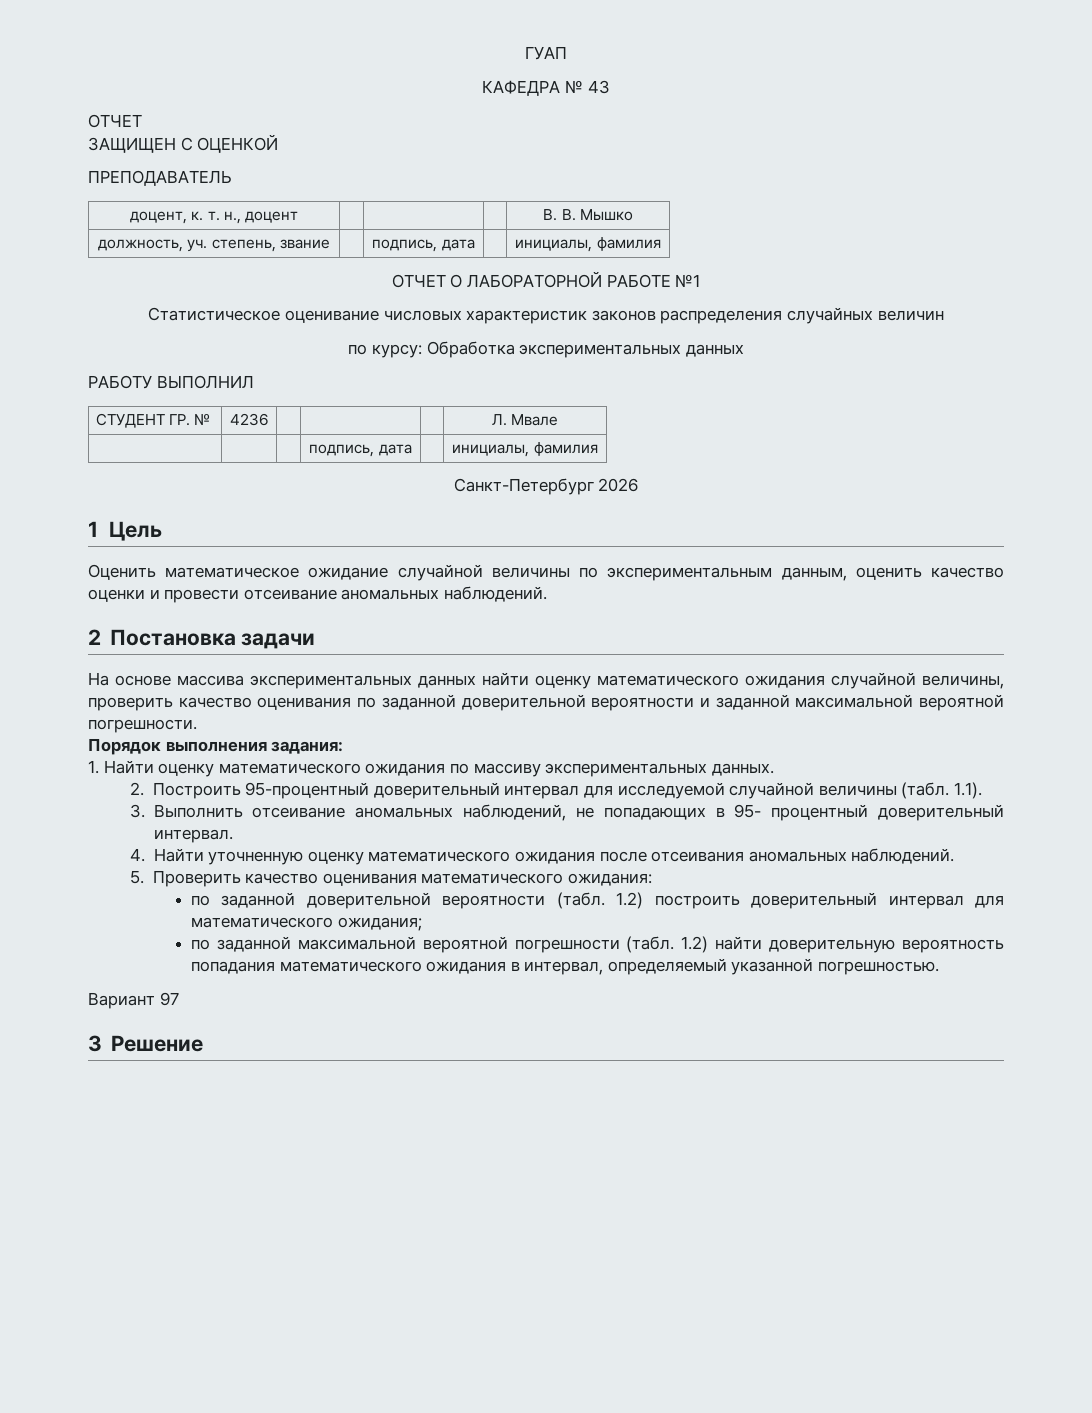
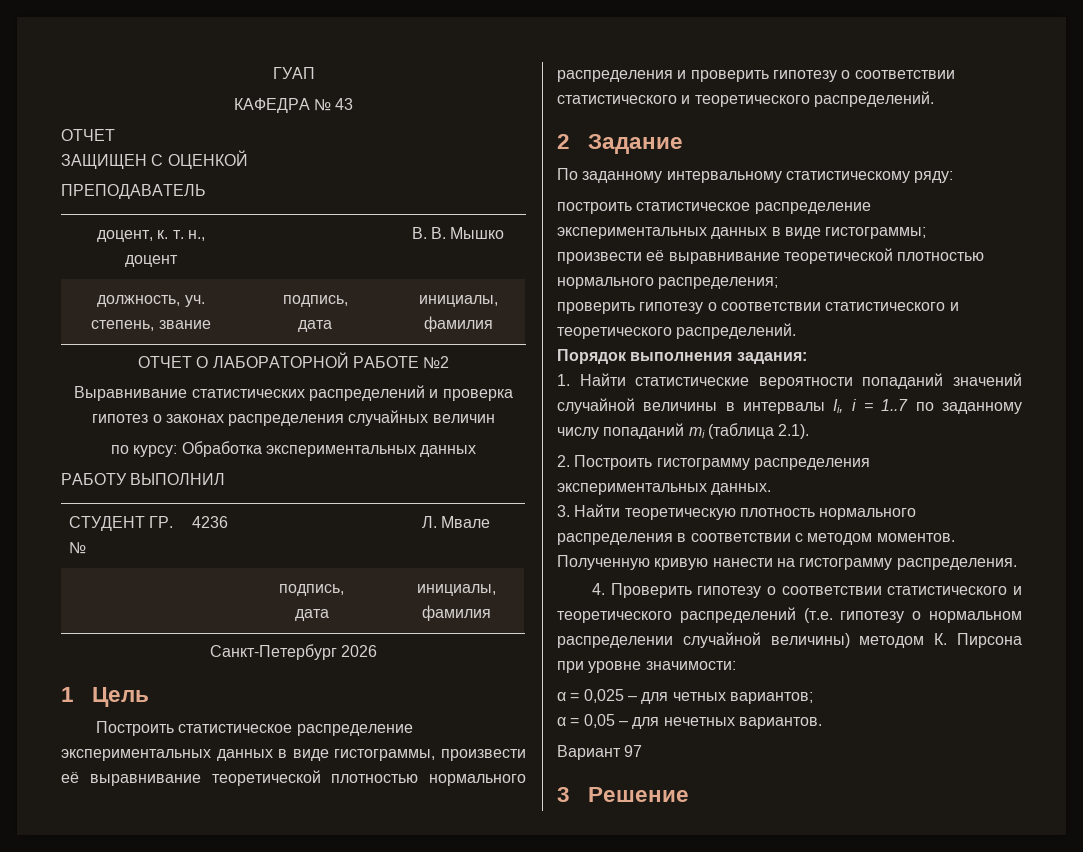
- ОТЧЕТ О ЛАБОРАТОРНОЙ РАБОТЕ №1
- Статистическое оценивание числовых характеристик законов распределения случайных величин
+ ОТЧЕТ О ЛАБОРАТОРНОЙ РАБОТЕ №2
+ Выравнивание статистических распределений и проверка гипотез о законах распределения случайных величин
- Оценить математическое ожидание случайной величины по экспериментальным данным, оценить качество оценки и провести отсеивание аномальных наблюдений.
- 2 Постановка задачи
- На основе массива экспериментальных данных найти оценку математического ожидания случайной величины, проверить качество оценивания по заданной доверительной вероятности и заданной максимальной вероятной погрешности.
+ Построить статистическое распределение экспериментальных данных в виде гистограммы, произвести её выравнивание теоретической плотностью нормального распределения и проверить гипотезу о соответствии статистического и теоретического распределений.
+ 2 Задание
+ По заданному интервальному статистическому ряду:
+ построить статистическое распределение экспериментальных данных в виде гистограммы;
+ произвести её выравнивание теоретической плотностью нормального распределения;
+ проверить гипотезу о соответствии статистического и теоретического распределений.
- 1. Найти оценку математического ожидания по массиву экспериментальных данных.
- 2. Построить 95-процентный доверительный интервал для исследуемой случайной величины (табл. 1.1).
- 3. Выполнить отсеивание аномальных наблюдений, не попадающих в 95- процентный доверительный интервал.
- 4. Найти уточненную оценку математического ожидания после отсеивания аномальных наблюдений.
- 5. Проверить качество оценивания математического ожидания:
- по заданной доверительной вероятности (табл. 1.2) построить доверительный интервал для математического ожидания;
- по заданной максимальной вероятной погрешности (табл. 1.2) найти доверительную вероятность попадания математического ожидания в интервал, определяемый указанной погрешностью.
+ 1. Найти статистические вероятности попаданий значений случайной величины в интервалы Ii, i = 1..7 по заданному числу попаданий mi (таблица 2.1).
+ 2. Построить гистограмму распределения экспериментальных данных.
+ 3. Найти теоретическую плотность нормального распределения в соответствии с методом моментов. Полученную кривую нанести на гистограмму распределения.
+ 4. Проверить гипотезу о соответствии статистического и теоретического распределений (т.е. гипотезу о нормальном распределении случайной величины) методом К. Пирсона при уровне значимости:
+ α = 0,025 – для четных вариантов;
+ α = 0,05 – для нечетных вариантов.

